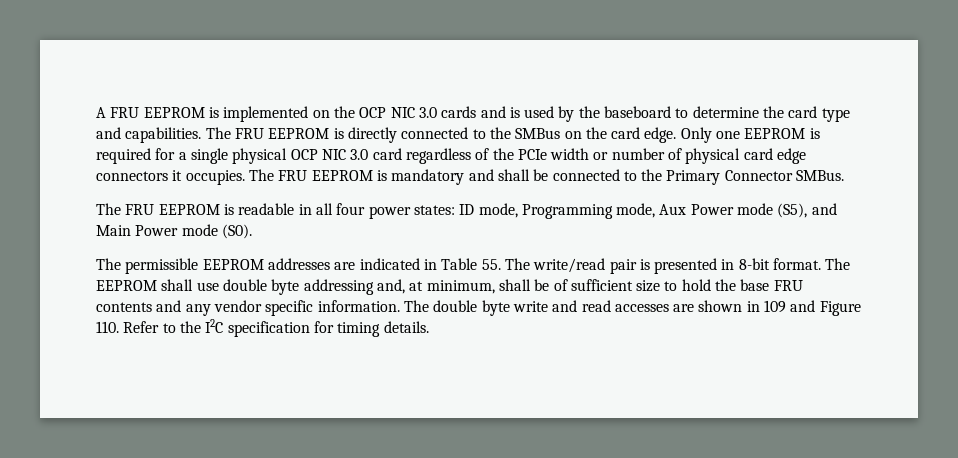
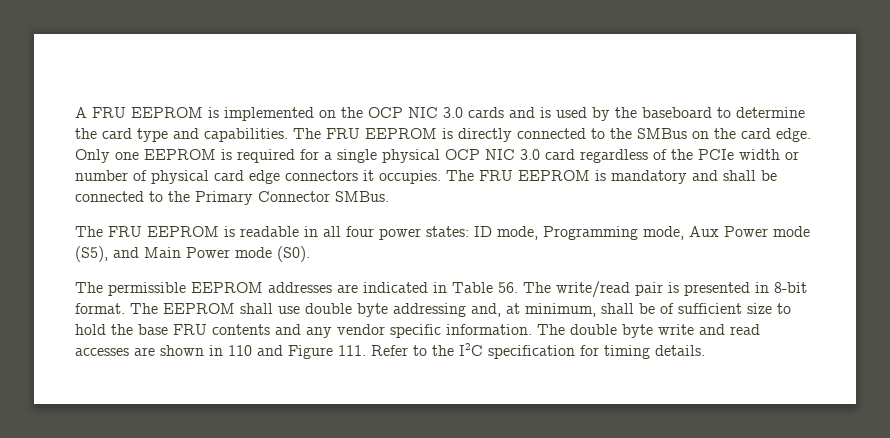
- The permissible EEPROM addresses are indicated in Table 55. The write/read pair is presented in 8-bit format.
+ The permissible EEPROM addresses are indicated in Table 56. The write/read pair is presented in 8-bit format.
- The double byte write and read accesses are shown in 109 and Figure 110. Refer to the I2C specification for timing details.
+ The double byte write and read accesses are shown in 110 and Figure 111. Refer to the I2C specification for timing details.

